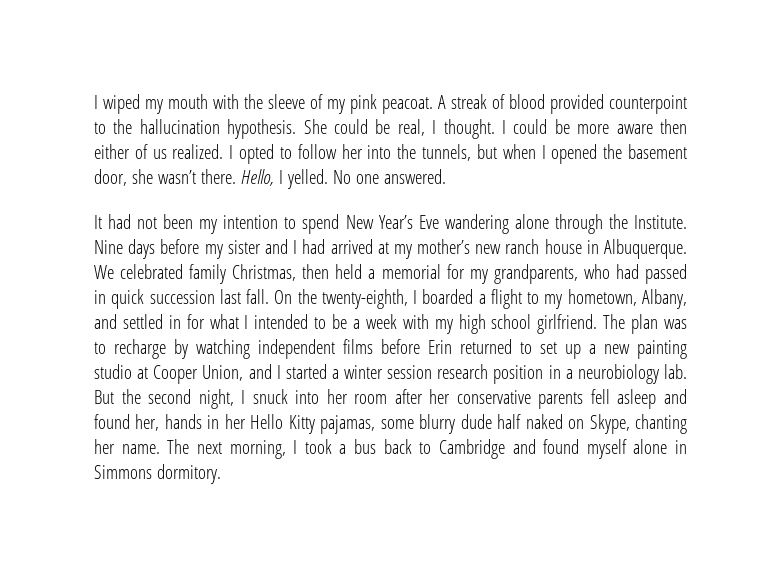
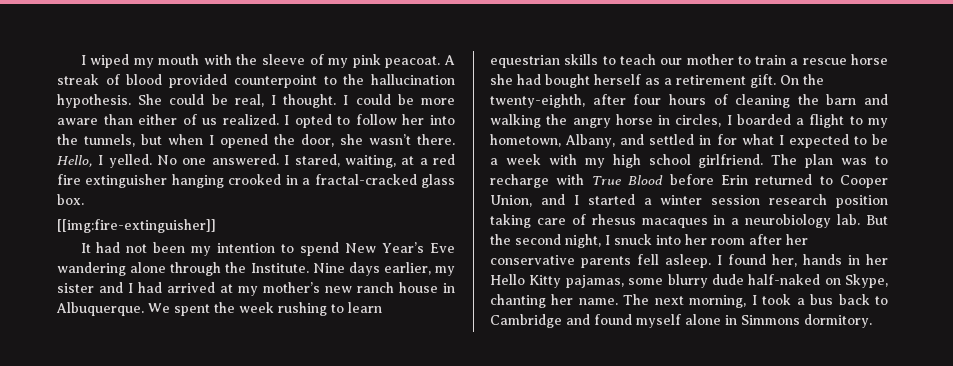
- I could be more aware then either of us realized.
+ I could be more aware than either of us realized.
- I opted to follow her into the tunnels, but when I opened the basement door, she wasn’t there.
+ I opted to follow her into the tunnels, but when I opened the door, she wasn’t there.
+ I stared, waiting, at a red fire extinguisher hanging crooked in a fractal-cracked glass box.
+ [[img:fire-extinguisher]]
- Nine days before my sister and I had arrived at my mother’s new ranch house in Albuquerque.
+ Nine days earlier, my sister and I had arrived at my mother’s new ranch house in Albuquerque.
- We celebrated family Christmas, then held a memorial for my grandparents, who had passed in quick succession last fall. On the twenty-eighth, I boarded a flight to my hometown, Albany, and settled in for what I intended to be a week with my high school girlfriend.
+ We spent the week rushing to learn equestrian skills to teach our mother to train a rescue horse she had bought herself as a retirement gift. On the twenty-eighth, after four hours of cleaning the barn and walking the angry horse in circles, I boarded a flight to my hometown, Albany, and settled in for what I expected to be a week with my high school girlfriend.
- The plan was to recharge by watching independent films before Erin returned to set up a new painting studio at Cooper Union, and I started a winter session research position in a neurobiology lab.
+ The plan was to recharge with True Blood before Erin returned to Cooper Union, and I started a winter session research position taking care of rhesus macaques in a neurobiology lab.
- But the second night, I snuck into her room after her conservative parents fell asleep and found her, hands in her Hello Kitty pajamas, some blurry dude half naked on Skype, chanting her name.
+ But the second night, I snuck into her room after her conservative parents fell asleep. I found her, hands in her Hello Kitty pajamas, some blurry dude half-naked on Skype, chanting her name.

